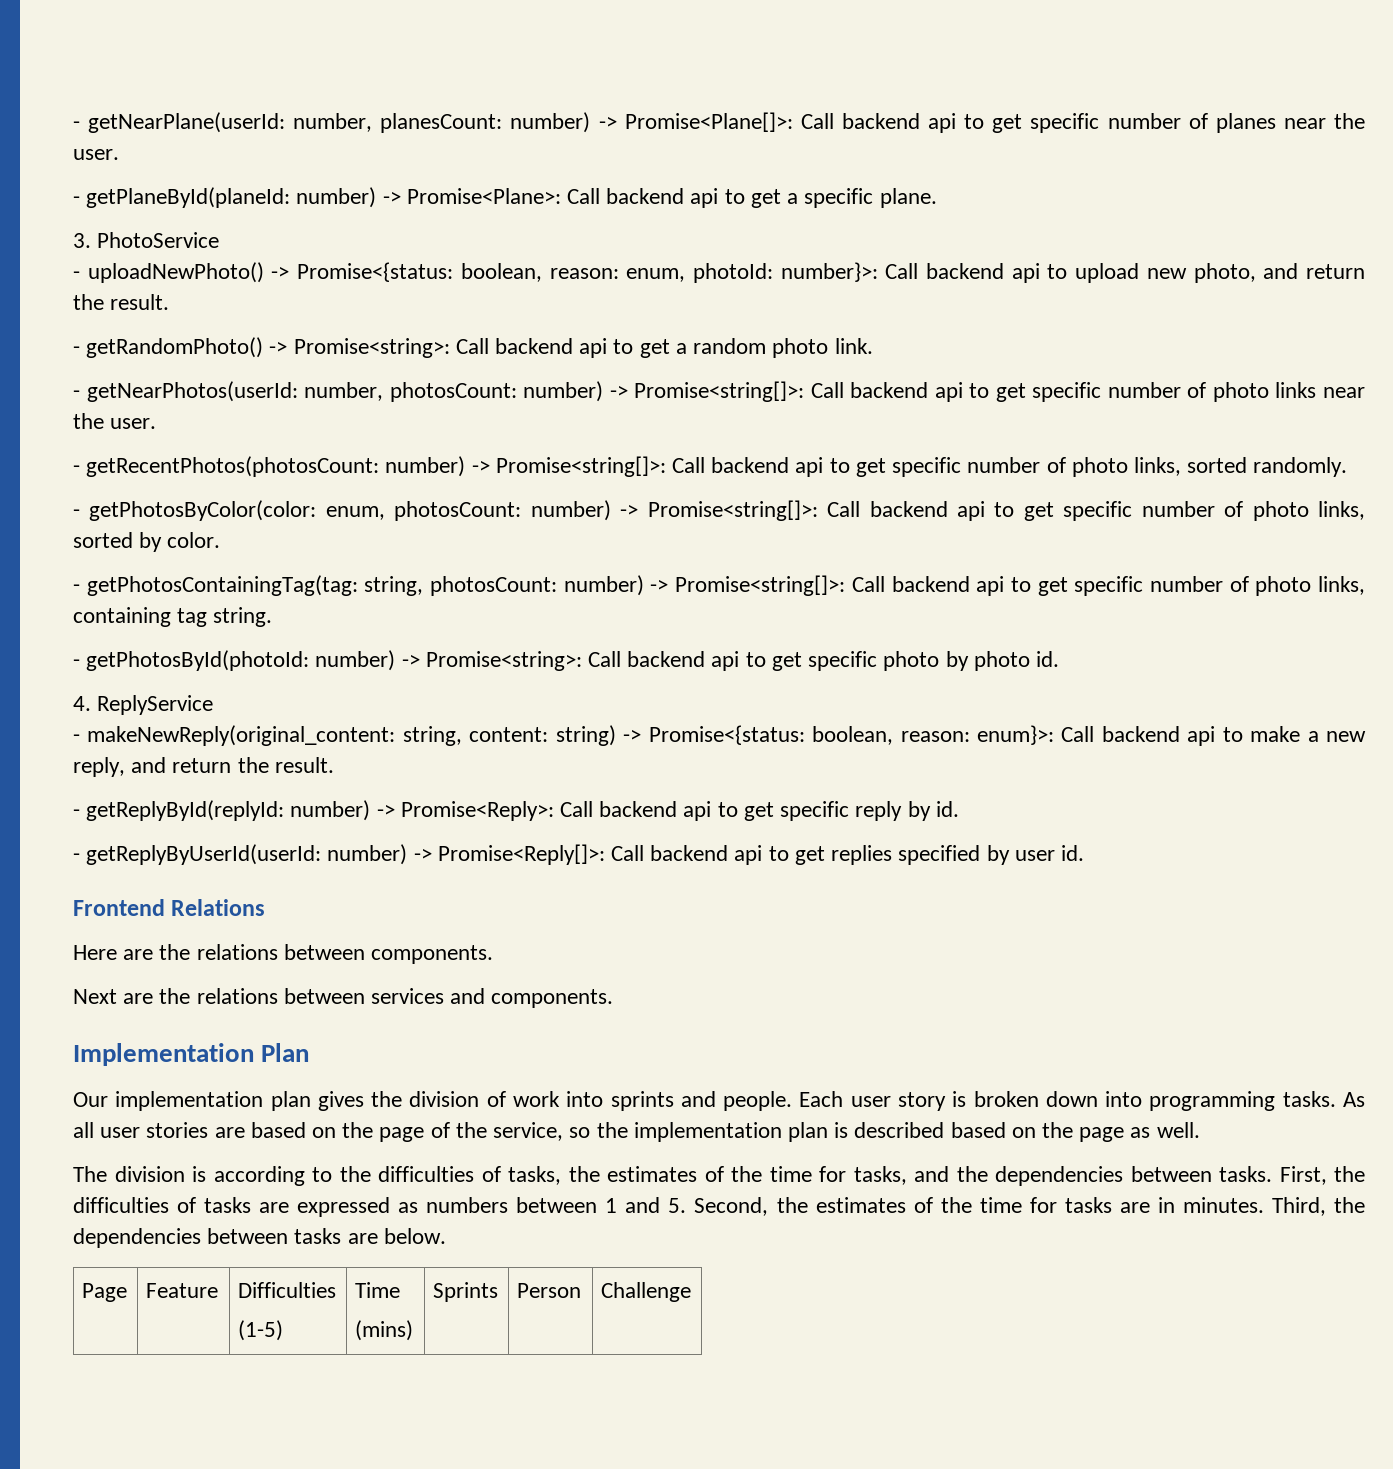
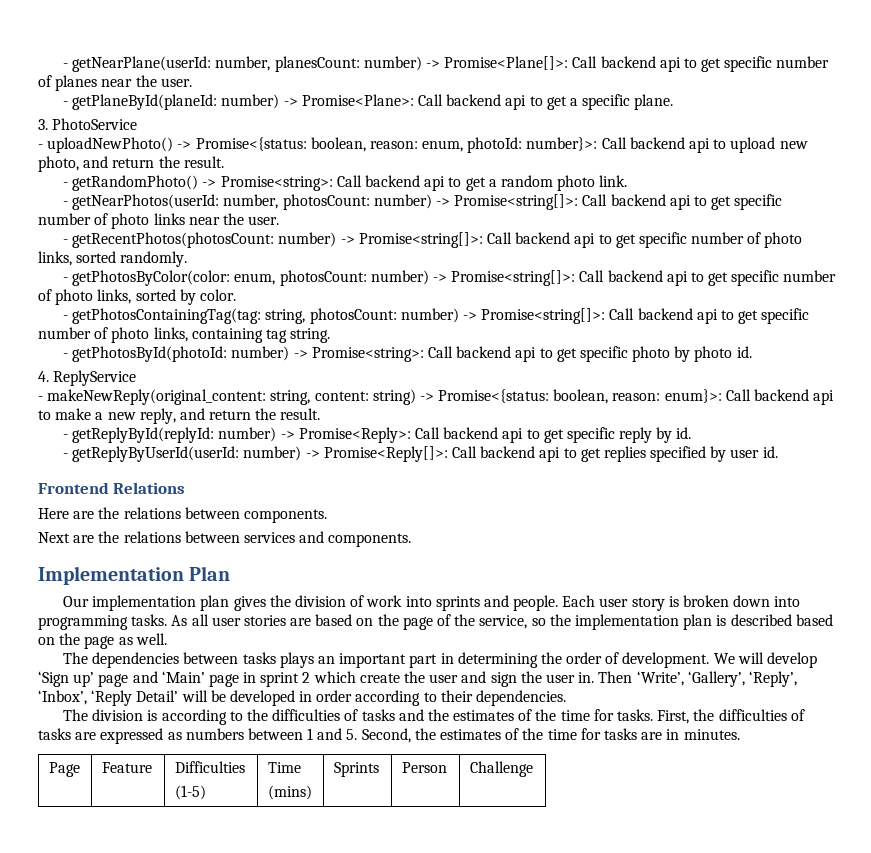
+ The dependencies between tasks plays an important part in determining the order of development. We will develop ‘Sign up’ page and ‘Main’ page in sprint 2 which create the user and sign the user in. Then ‘Write’, ‘Gallery’, ‘Reply’, ‘Inbox’, ‘Reply Detail’ will be developed in order according to their dependencies.
- The division is according to the difficulties of tasks, the estimates of the time for tasks, and the dependencies between tasks.
+ The division is according to the difficulties of tasks and the estimates of the time for tasks.
- Third, the dependencies between tasks are below.

